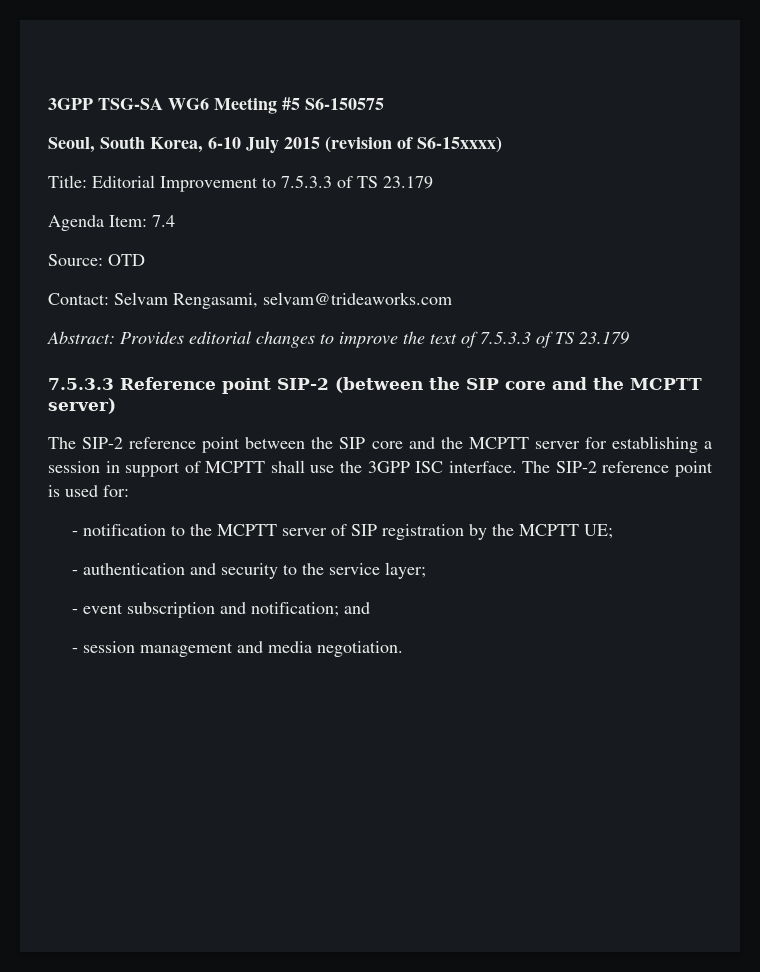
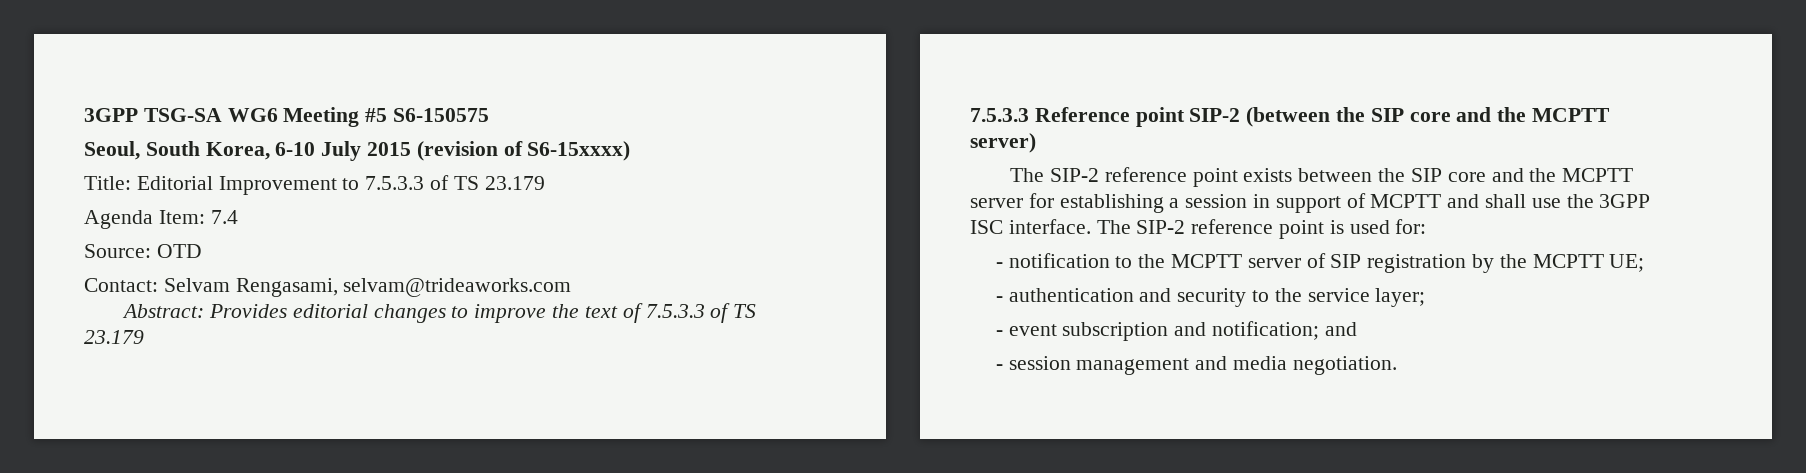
- The SIP-2 reference point between the SIP core and the MCPTT server for establishing a session in support of MCPTT shall use the 3GPP ISC interface.
+ The SIP-2 reference point exists between the SIP core and the MCPTT server for establishing a session in support of MCPTT and shall use the 3GPP ISC interface.

